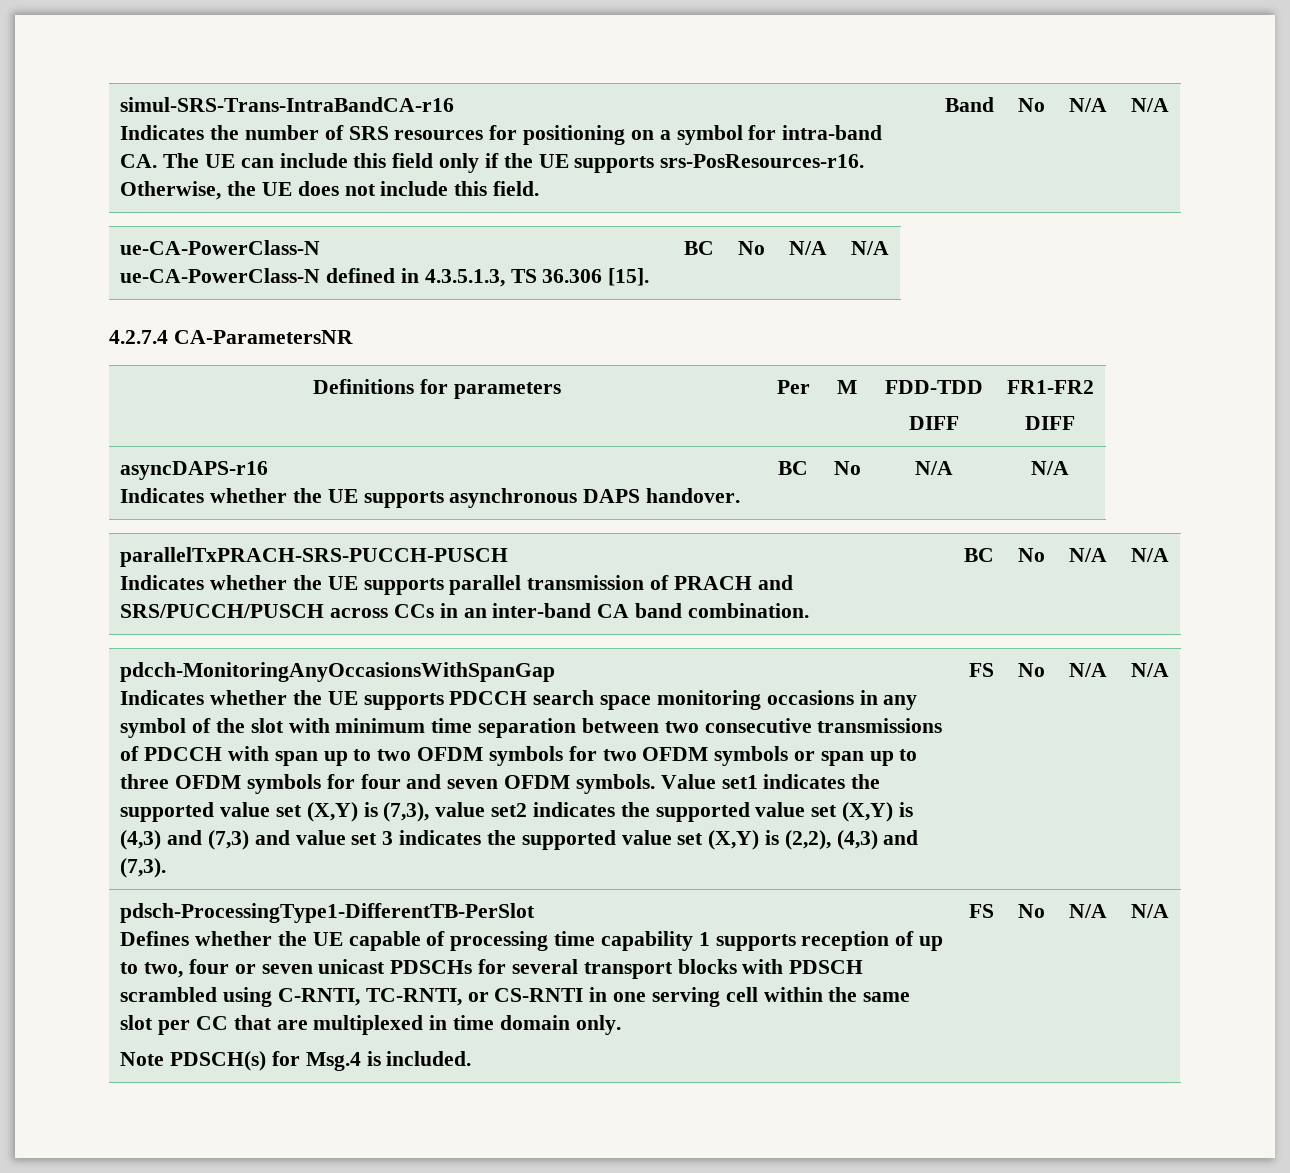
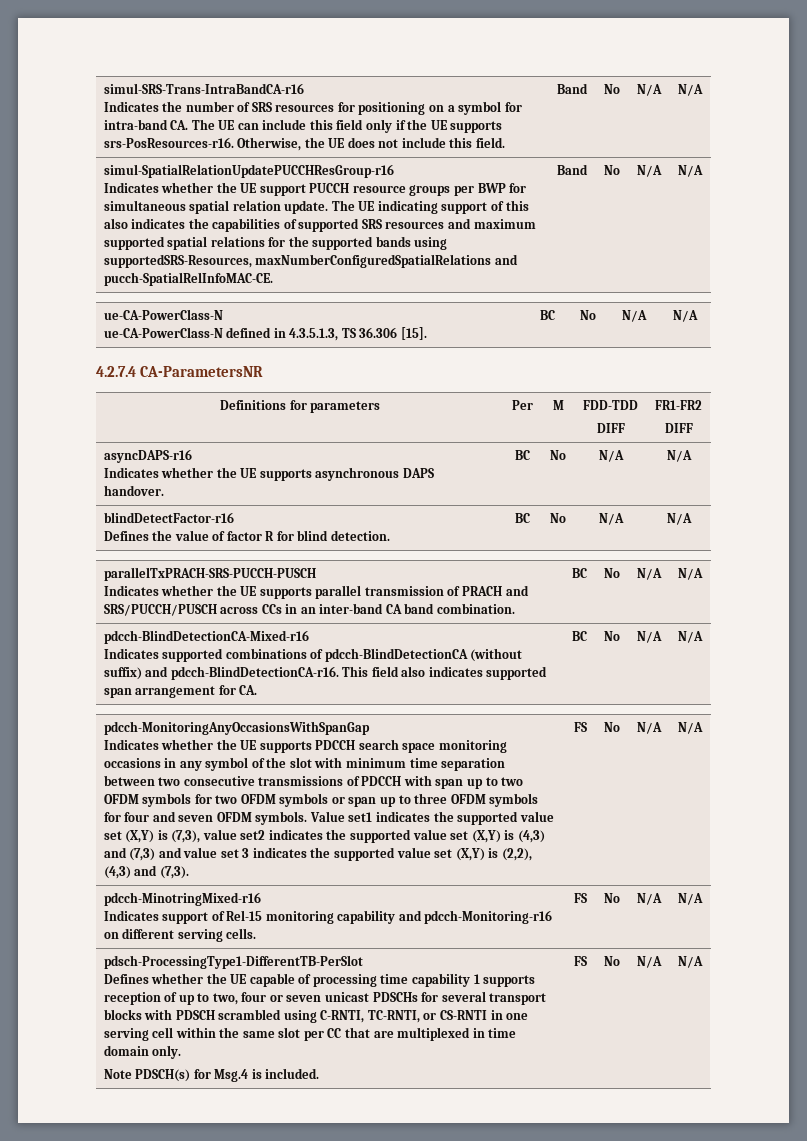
+ simul-SpatialRelationUpdatePUCCHResGroup-r16
+ Indicates whether the UE support PUCCH resource groups per BWP for simultaneous spatial relation update. The UE indicating support of this also indicates the capabilities of supported SRS resources and maximum supported spatial relations for the supported bands using supportedSRS-Resources, maxNumberConfiguredSpatialRelations and pucch-SpatialRelInfoMAC-CE. | Band | No | N/A | N/A
+ blindDetectFactor-r16
+ Defines the value of factor R for blind detection. | BC | No | N/A | N/A
+ pdcch-BlindDetectionCA-Mixed-r16
+ Indicates supported combinations of pdcch-BlindDetectionCA (without suffix) and pdcch-BlindDetectionCA-r16. This field also indicates supported span arrangement for CA. | BC | No | N/A | N/A
+ pdcch-MinotringMixed-r16
+ Indicates support of Rel-15 monitoring capability and pdcch-Monitoring-r16 on different serving cells. | FS | No | N/A | N/A

